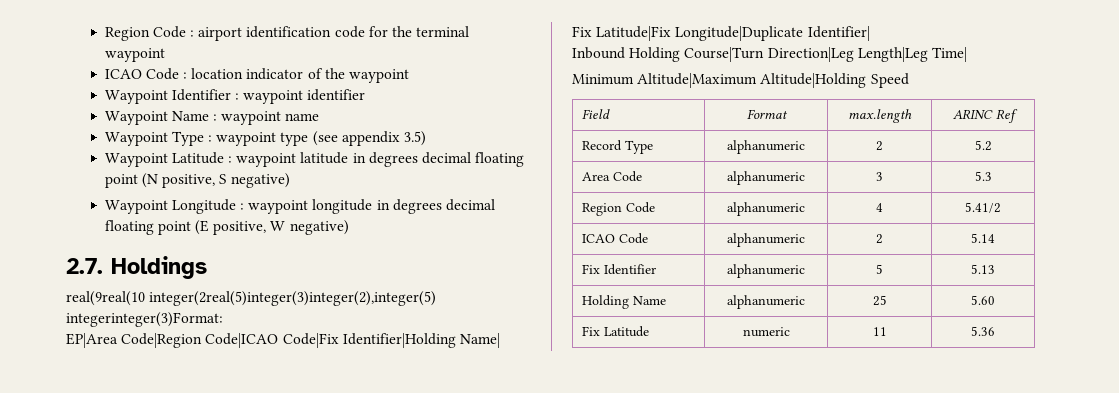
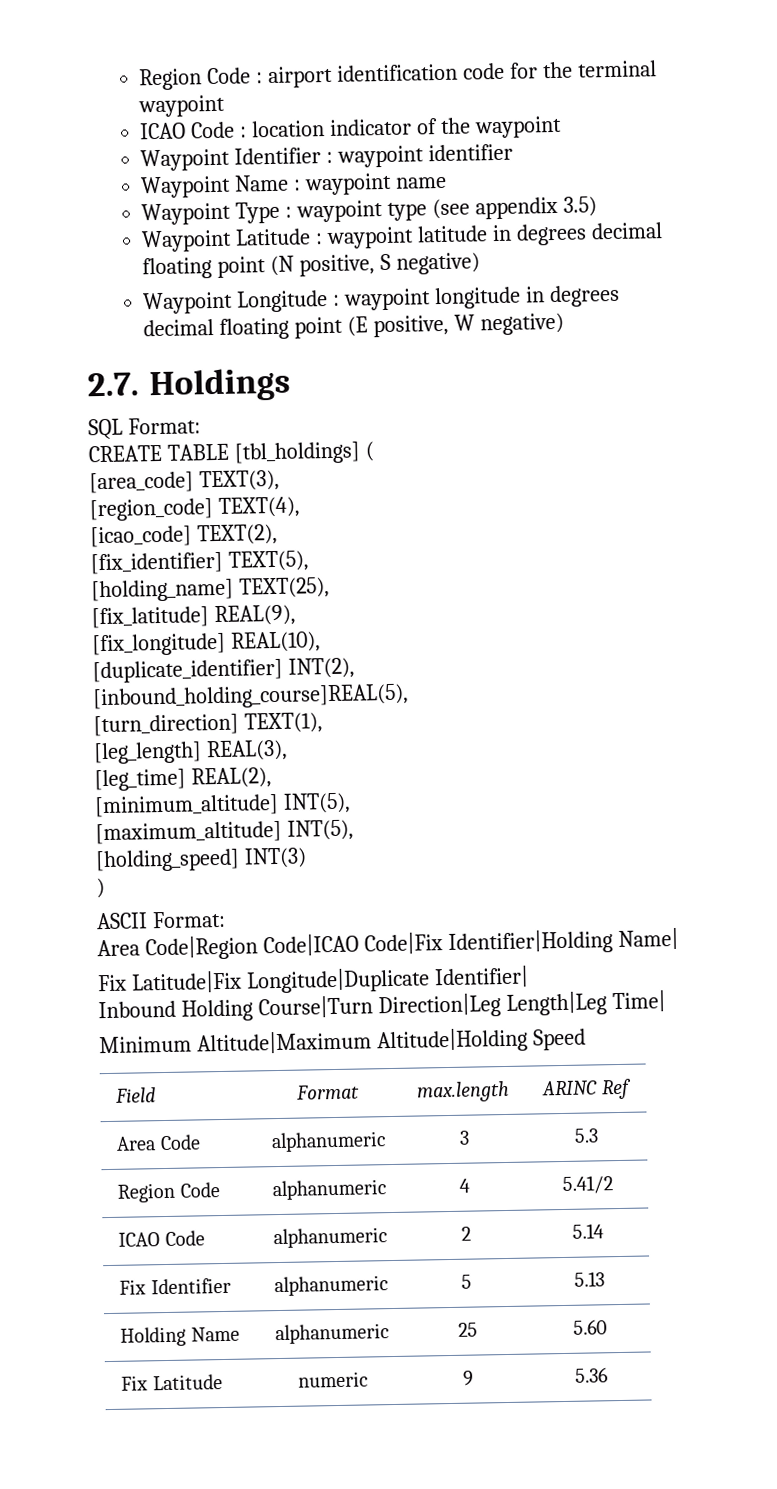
- real(9real(10 integer(2real(5)integer(3)integer(2),integer(5) integerinteger(3)Format:
- EP|Area Code|Region Code|ICAO Code|Fix Identifier|Holding Name|
+ SQL Format:
+ CREATE TABLE [tbl_holdings] (
+ [area_code] TEXT(3),
+ [region_code] TEXT(4),
+ [icao_code] TEXT(2),
+ [fix_identifier] TEXT(5),
+ [holding_name] TEXT(25),
+ [fix_latitude] REAL(9),
+ [fix_longitude] REAL(10),
+ [duplicate_identifier] INT(2),
+ [inbound_holding_course]REAL(5),
+ [turn_direction] TEXT(1),
+ [leg_length] REAL(3),
+ [leg_time] REAL(2),
+ [minimum_altitude] INT(5),
+ [maximum_altitude] INT(5),
+ [holding_speed] INT(3)
+ )
+ ASCII Format:
+ Area Code|Region Code|ICAO Code|Fix Identifier|Holding Name|
- Record Type | alphanumeric | 2 | 5.2
- Fix Latitude | numeric | 11 | 5.36
+ Fix Latitude | numeric | 9 | 5.36

